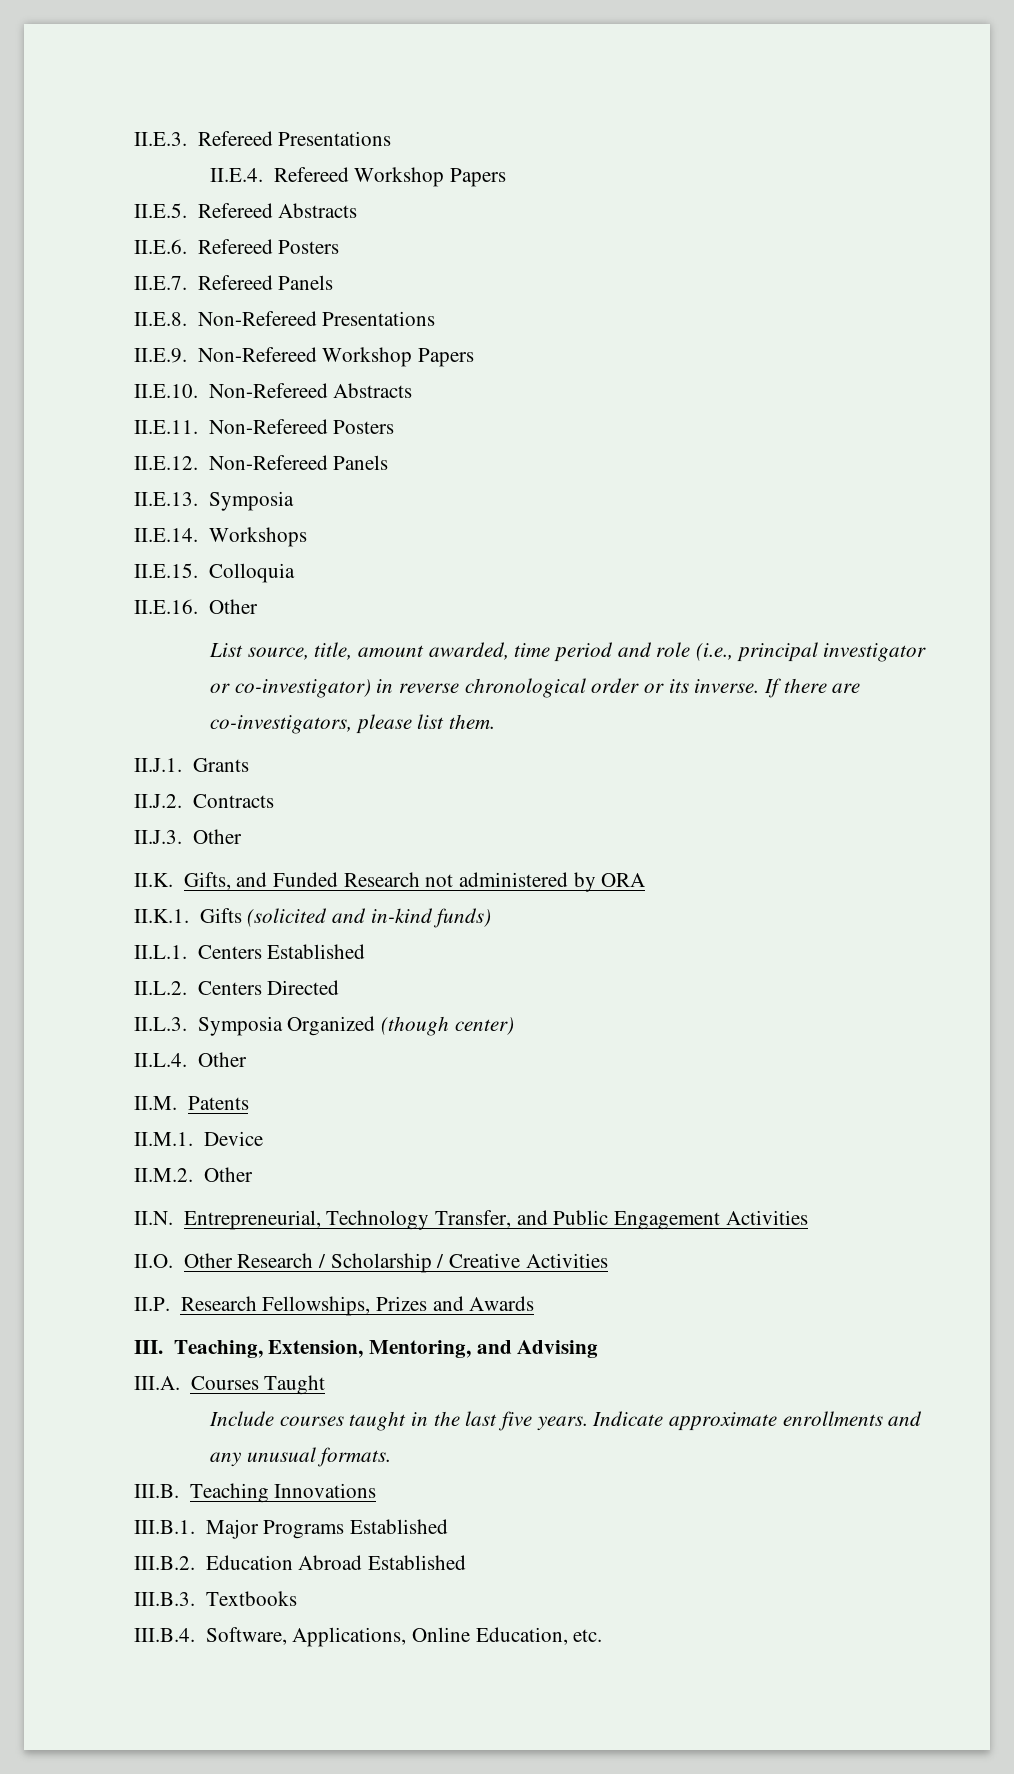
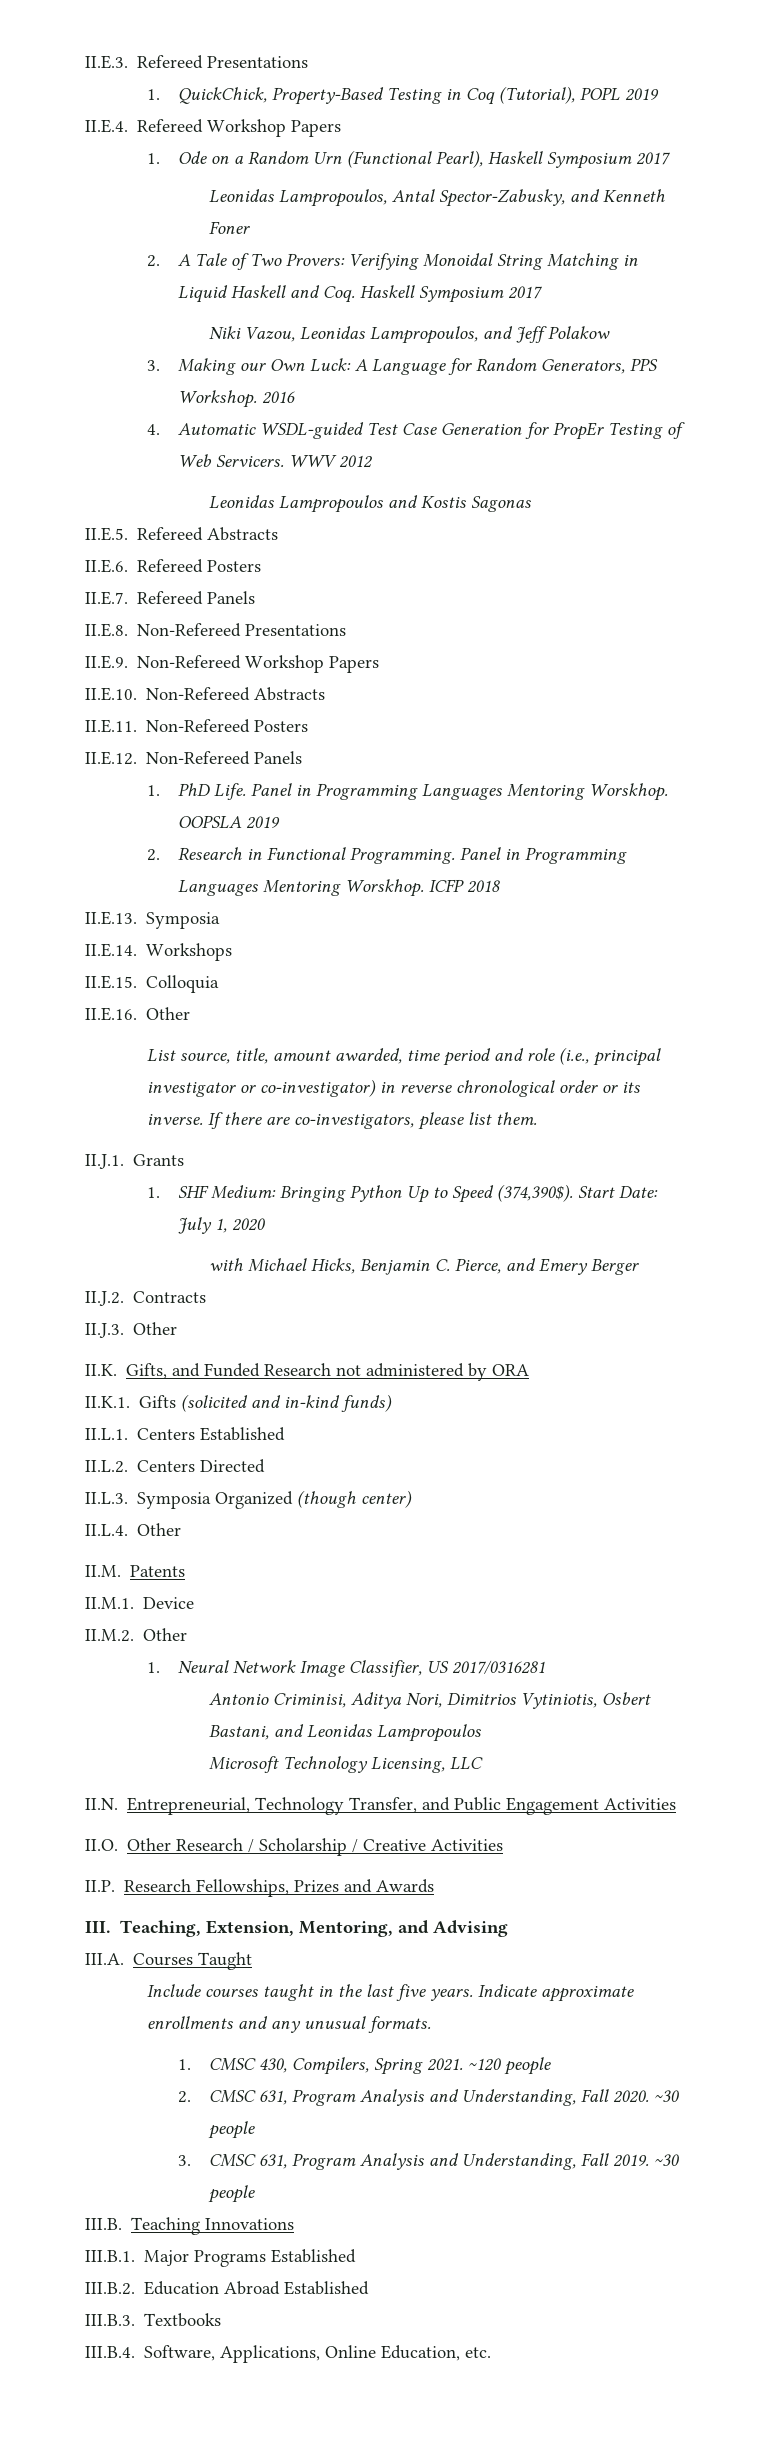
+ 1. QuickChick, Property-Based Testing in Coq (Tutorial), POPL 2019
  II.E.4. Refereed Workshop Papers
+ 1. Ode on a Random Urn (Functional Pearl), Haskell Symposium 2017
+ Leonidas Lampropoulos, Antal Spector-Zabusky, and Kenneth Foner
+ 2. A Tale of Two Provers: Verifying Monoidal String Matching in Liquid Haskell and Coq. Haskell Symposium 2017
+ Niki Vazou, Leonidas Lampropoulos, and Jeff Polakow
+ 3. Making our Own Luck: A Language for Random Generators, PPS Workshop. 2016
+ 4. Automatic WSDL-guided Test Case Generation for PropEr Testing of Web Servicers. WWV 2012
+ Leonidas Lampropoulos and Kostis Sagonas
+ 1. PhD Life. Panel in Programming Languages Mentoring Worskhop. OOPSLA 2019
+ 2. Research in Functional Programming. Panel in Programming Languages Mentoring Worskhop. ICFP 2018
+ 1. SHF Medium: Bringing Python Up to Speed (374,390$). Start Date: July 1, 2020
+ with Michael Hicks, Benjamin C. Pierce, and Emery Berger
+ 1. Neural Network Image Classifier, US 2017/0316281
+ Antonio Criminisi, Aditya Nori, Dimitrios Vytiniotis, Osbert Bastani, and Leonidas Lampropoulos
+ Microsoft Technology Licensing, LLC
+ 1. CMSC 430, Compilers, Spring 2021. ~120 people
+ 2. CMSC 631, Program Analysis and Understanding, Fall 2020. ~30 people
+ 3. CMSC 631, Program Analysis and Understanding, Fall 2019. ~30 people

